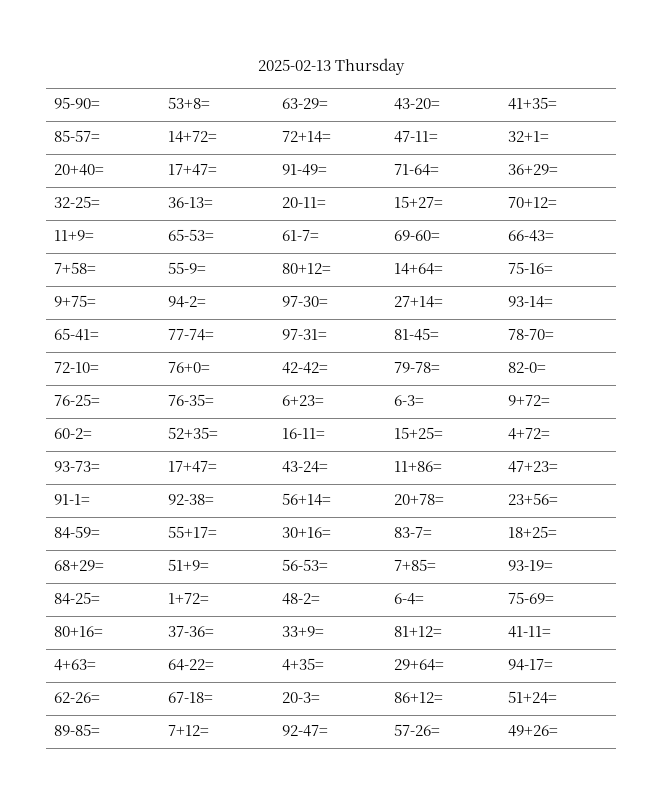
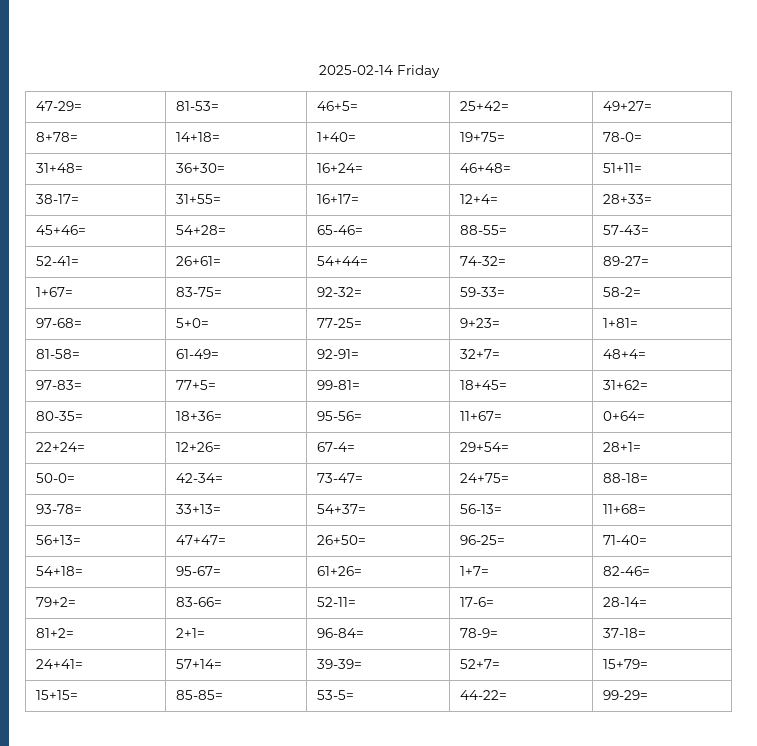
- 2025-02-13 Thursday
- 95-90= | 53+8= | 63-29= | 43-20= | 41+35=
- 85-57= | 14+72= | 72+14= | 47-11= | 32+1=
- 20+40= | 17+47= | 91-49= | 71-64= | 36+29=
- 32-25= | 36-13= | 20-11= | 15+27= | 70+12=
- 11+9= | 65-53= | 61-7= | 69-60= | 66-43=
- 7+58= | 55-9= | 80+12= | 14+64= | 75-16=
- 9+75= | 94-2= | 97-30= | 27+14= | 93-14=
- 65-41= | 77-74= | 97-31= | 81-45= | 78-70=
- 72-10= | 76+0= | 42-42= | 79-78= | 82-0=
- 76-25= | 76-35= | 6+23= | 6-3= | 9+72=
- 60-2= | 52+35= | 16-11= | 15+25= | 4+72=
- 93-73= | 17+47= | 43-24= | 11+86= | 47+23=
- 91-1= | 92-38= | 56+14= | 20+78= | 23+56=
- 84-59= | 55+17= | 30+16= | 83-7= | 18+25=
- 68+29= | 51+9= | 56-53= | 7+85= | 93-19=
- 84-25= | 1+72= | 48-2= | 6-4= | 75-69=
- 80+16= | 37-36= | 33+9= | 81+12= | 41-11=
- 4+63= | 64-22= | 4+35= | 29+64= | 94-17=
- 62-26= | 67-18= | 20-3= | 86+12= | 51+24=
- 89-85= | 7+12= | 92-47= | 57-26= | 49+26=
+ 2025-02-14 Friday
+ 47-29= | 81-53= | 46+5= | 25+42= | 49+27=
+ 8+78= | 14+18= | 1+40= | 19+75= | 78-0=
+ 31+48= | 36+30= | 16+24= | 46+48= | 51+11=
+ 38-17= | 31+55= | 16+17= | 12+4= | 28+33=
+ 45+46= | 54+28= | 65-46= | 88-55= | 57-43=
+ 52-41= | 26+61= | 54+44= | 74-32= | 89-27=
+ 1+67= | 83-75= | 92-32= | 59-33= | 58-2=
+ 97-68= | 5+0= | 77-25= | 9+23= | 1+81=
+ 81-58= | 61-49= | 92-91= | 32+7= | 48+4=
+ 97-83= | 77+5= | 99-81= | 18+45= | 31+62=
+ 80-35= | 18+36= | 95-56= | 11+67= | 0+64=
+ 22+24= | 12+26= | 67-4= | 29+54= | 28+1=
+ 50-0= | 42-34= | 73-47= | 24+75= | 88-18=
+ 93-78= | 33+13= | 54+37= | 56-13= | 11+68=
+ 56+13= | 47+47= | 26+50= | 96-25= | 71-40=
+ 54+18= | 95-67= | 61+26= | 1+7= | 82-46=
+ 79+2= | 83-66= | 52-11= | 17-6= | 28-14=
+ 81+2= | 2+1= | 96-84= | 78-9= | 37-18=
+ 24+41= | 57+14= | 39-39= | 52+7= | 15+79=
+ 15+15= | 85-85= | 53-5= | 44-22= | 99-29=

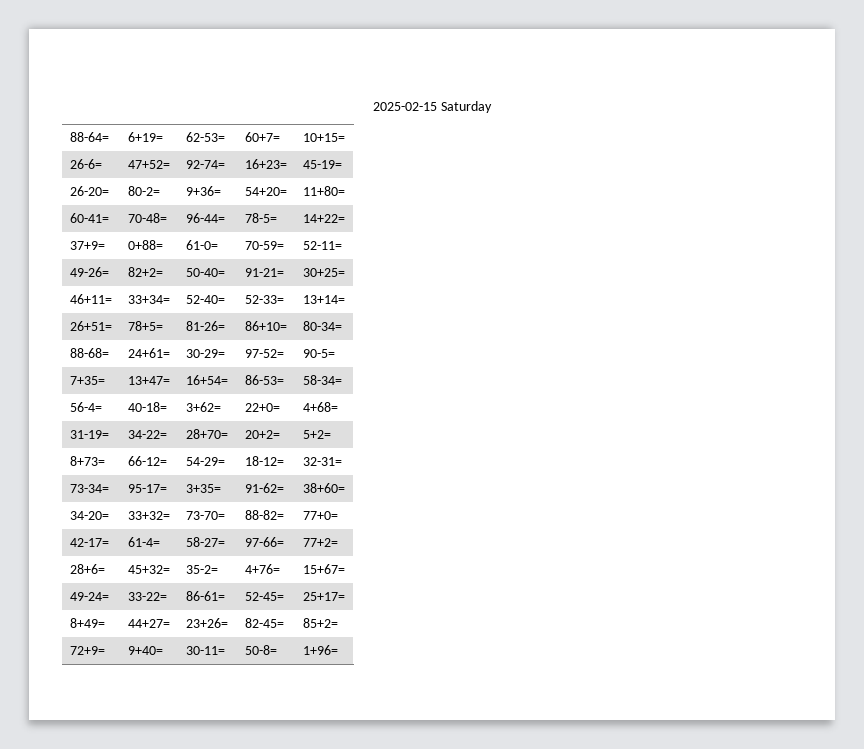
- 2025-02-14 Friday
- 47-29= | 81-53= | 46+5= | 25+42= | 49+27=
- 8+78= | 14+18= | 1+40= | 19+75= | 78-0=
- 31+48= | 36+30= | 16+24= | 46+48= | 51+11=
- 38-17= | 31+55= | 16+17= | 12+4= | 28+33=
- 45+46= | 54+28= | 65-46= | 88-55= | 57-43=
- 52-41= | 26+61= | 54+44= | 74-32= | 89-27=
- 1+67= | 83-75= | 92-32= | 59-33= | 58-2=
- 97-68= | 5+0= | 77-25= | 9+23= | 1+81=
- 81-58= | 61-49= | 92-91= | 32+7= | 48+4=
- 97-83= | 77+5= | 99-81= | 18+45= | 31+62=
- 80-35= | 18+36= | 95-56= | 11+67= | 0+64=
- 22+24= | 12+26= | 67-4= | 29+54= | 28+1=
- 50-0= | 42-34= | 73-47= | 24+75= | 88-18=
- 93-78= | 33+13= | 54+37= | 56-13= | 11+68=
- 56+13= | 47+47= | 26+50= | 96-25= | 71-40=
- 54+18= | 95-67= | 61+26= | 1+7= | 82-46=
- 79+2= | 83-66= | 52-11= | 17-6= | 28-14=
- 81+2= | 2+1= | 96-84= | 78-9= | 37-18=
- 24+41= | 57+14= | 39-39= | 52+7= | 15+79=
- 15+15= | 85-85= | 53-5= | 44-22= | 99-29=
+ 2025-02-15 Saturday
+ 88-64= | 6+19= | 62-53= | 60+7= | 10+15=
+ 26-6= | 47+52= | 92-74= | 16+23= | 45-19=
+ 26-20= | 80-2= | 9+36= | 54+20= | 11+80=
+ 60-41= | 70-48= | 96-44= | 78-5= | 14+22=
+ 37+9= | 0+88= | 61-0= | 70-59= | 52-11=
+ 49-26= | 82+2= | 50-40= | 91-21= | 30+25=
+ 46+11= | 33+34= | 52-40= | 52-33= | 13+14=
+ 26+51= | 78+5= | 81-26= | 86+10= | 80-34=
+ 88-68= | 24+61= | 30-29= | 97-52= | 90-5=
+ 7+35= | 13+47= | 16+54= | 86-53= | 58-34=
+ 56-4= | 40-18= | 3+62= | 22+0= | 4+68=
+ 31-19= | 34-22= | 28+70= | 20+2= | 5+2=
+ 8+73= | 66-12= | 54-29= | 18-12= | 32-31=
+ 73-34= | 95-17= | 3+35= | 91-62= | 38+60=
+ 34-20= | 33+32= | 73-70= | 88-82= | 77+0=
+ 42-17= | 61-4= | 58-27= | 97-66= | 77+2=
+ 28+6= | 45+32= | 35-2= | 4+76= | 15+67=
+ 49-24= | 33-22= | 86-61= | 52-45= | 25+17=
+ 8+49= | 44+27= | 23+26= | 82-45= | 85+2=
+ 72+9= | 9+40= | 30-11= | 50-8= | 1+96=

